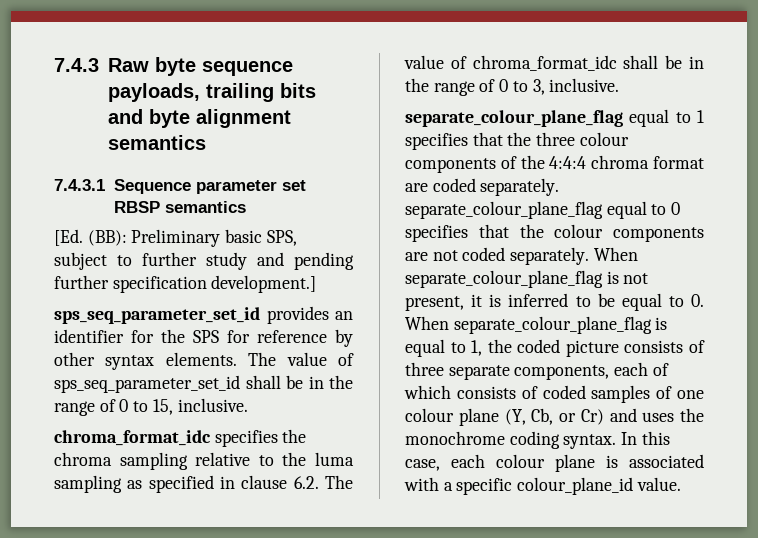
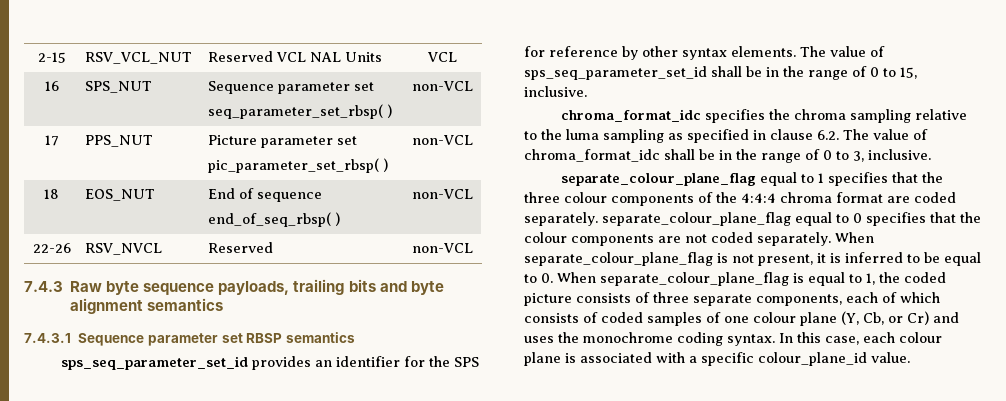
+ 2-15 | RSV_VCL_NUT | Reserved VCL NAL Units | VCL
+ 16 | SPS_NUT | Sequence parameter set
+ seq_parameter_set_rbsp( ) | non-VCL
+ 17 | PPS_NUT | Picture parameter set
+ pic_parameter_set_rbsp( ) | non-VCL
+ 18 | EOS_NUT | End of sequence
+ end_of_seq_rbsp( ) | non-VCL
+ 22-26 | RSV_NVCL | Reserved | non-VCL
- [Ed. (BB): Preliminary basic SPS, subject to further study and pending further specification development.]

